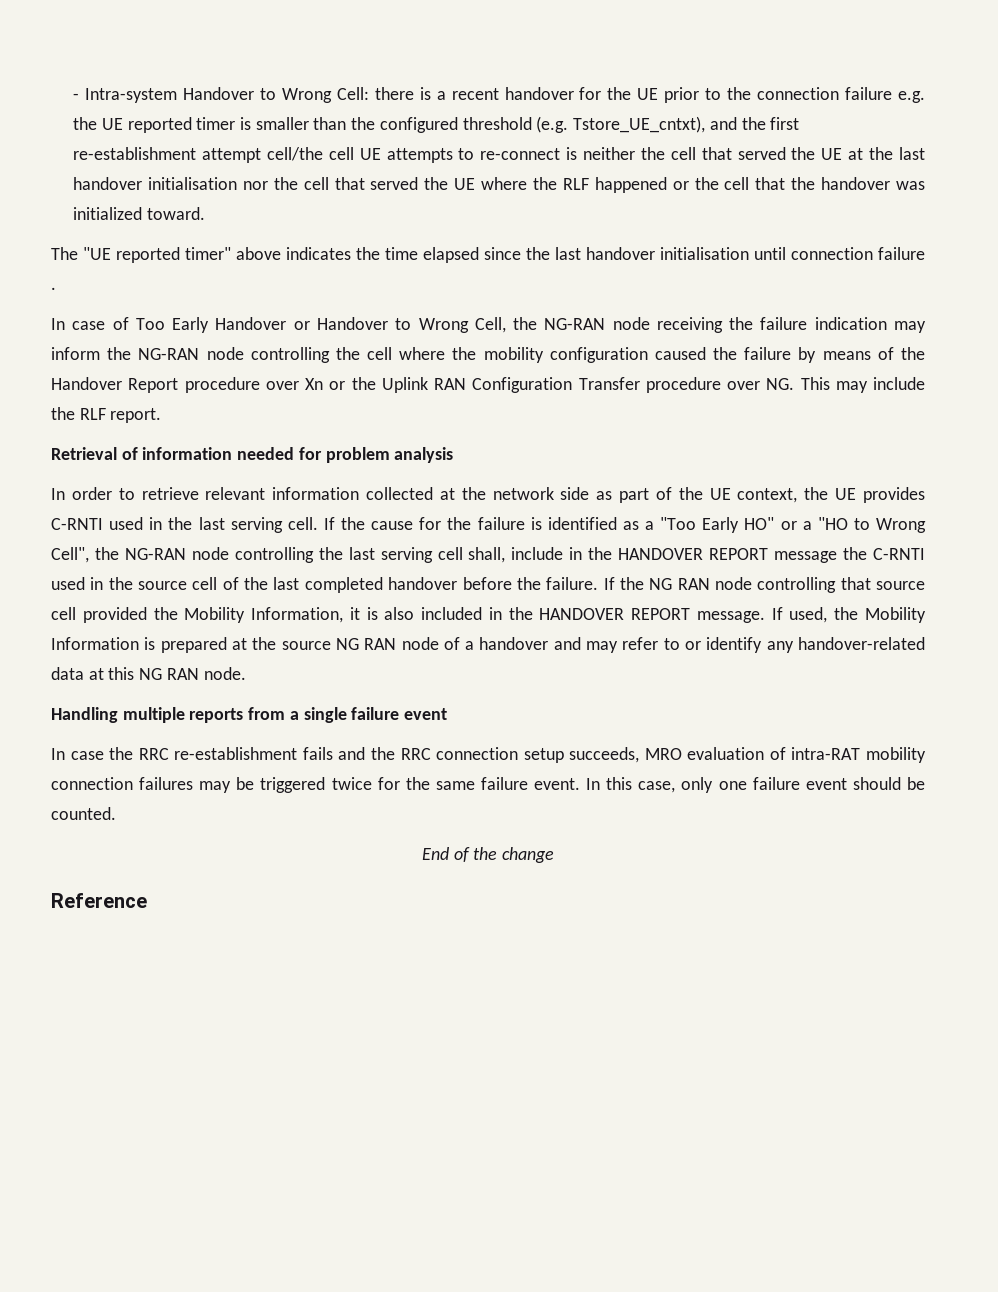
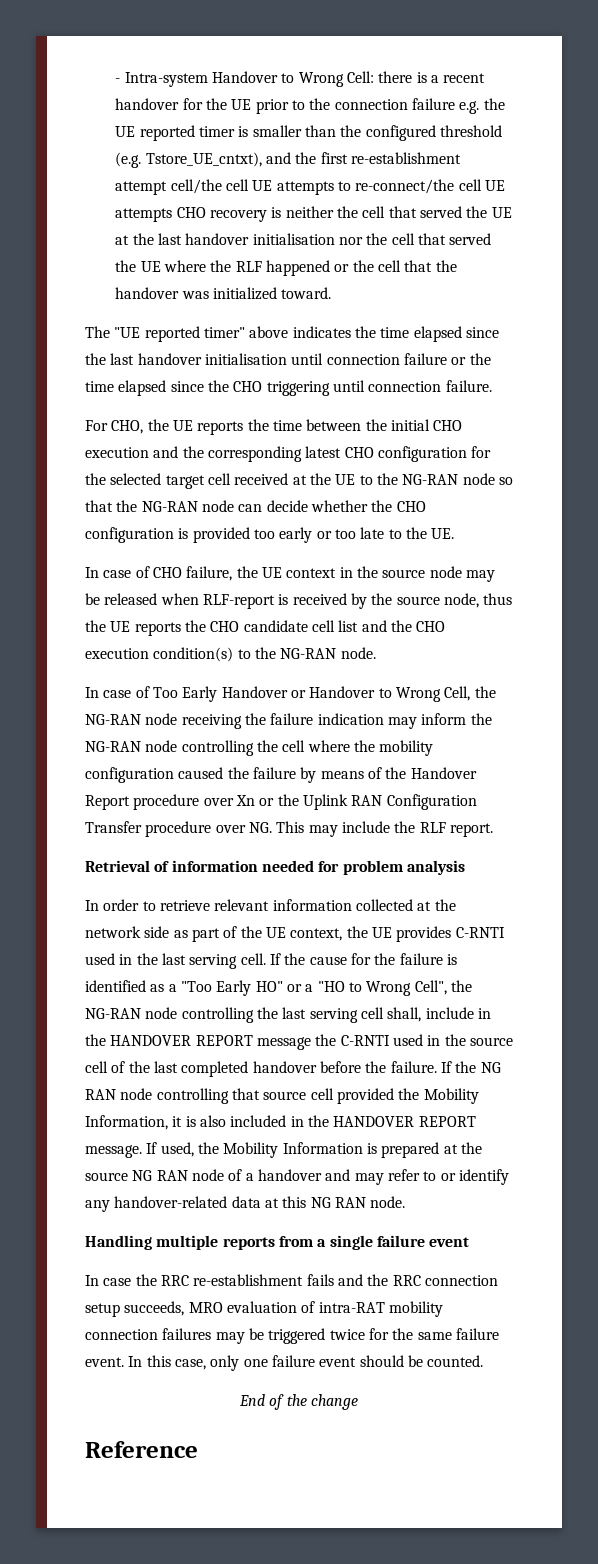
- there is a recent handover for the UE prior to the connection failure e.g. the UE reported timer is smaller than the configured threshold (e.g. Tstore_UE_cntxt), and the first re-establishment attempt cell/the cell UE attempts to re-connect is neither the cell that served the UE at the last handover initialisation nor the cell that served the UE where the RLF happened or the cell that the handover was initialized toward.
+ there is a recent handover for the UE prior to the connection failure e.g. the UE reported timer is smaller than the configured threshold (e.g. Tstore_UE_cntxt), and the first re-establishment attempt cell/the cell UE attempts to re-connect/the cell UE attempts CHO recovery is neither the cell that served the UE at the last handover initialisation nor the cell that served the UE where the RLF happened or the cell that the handover was initialized toward.
- The "UE reported timer" above indicates the time elapsed since the last handover initialisation until connection failure .
+ The "UE reported timer" above indicates the time elapsed since the last handover initialisation until connection failure or the time elapsed since the CHO triggering until connection failure.
+ For CHO, the UE reports the time between the initial CHO execution and the corresponding latest CHO configuration for the selected target cell received at the UE to the NG-RAN node so that the NG-RAN node can decide whether the CHO configuration is provided too early or too late to the UE.
+ In case of CHO failure, the UE context in the source node may be released when RLF-report is received by the source node, thus the UE reports the CHO candidate cell list and the CHO execution condition(s) to the NG-RAN node.

